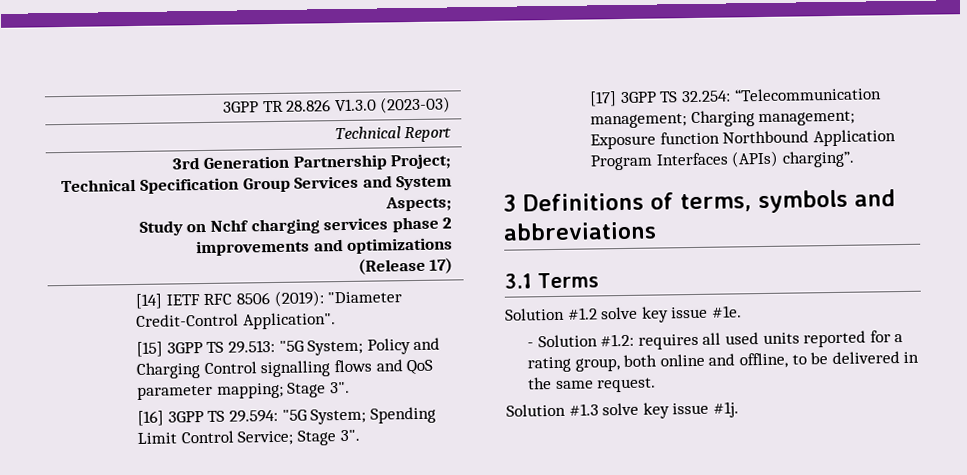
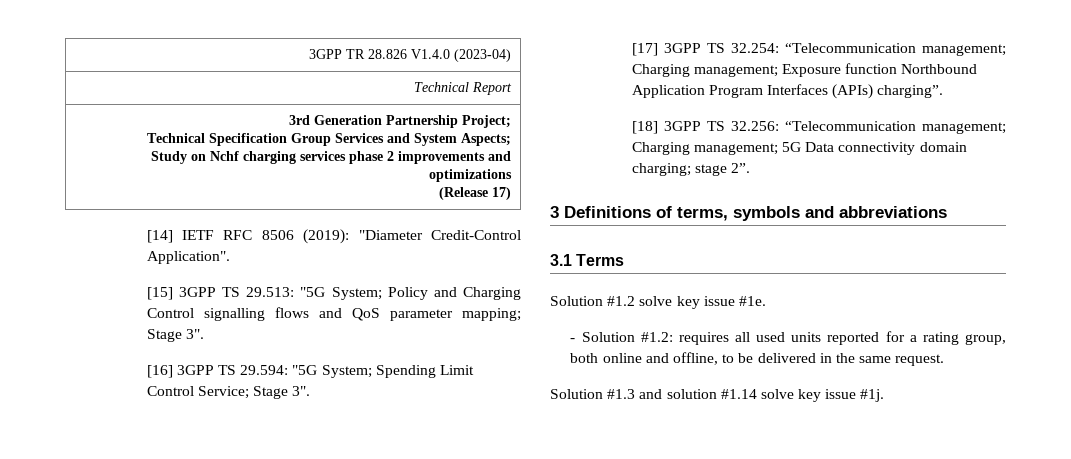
- 3GPP TR 28.826 V1.3.0 (2023-03)
+ 3GPP TR 28.826 V1.4.0 (2023-04)
+ [18] 3GPP TS 32.256: “Telecommunication management; Charging management; 5G Data connectivity domain charging; stage 2”.
- Solution #1.3 solve key issue #1j.
+ Solution #1.3 and solution #1.14 solve key issue #1j.

